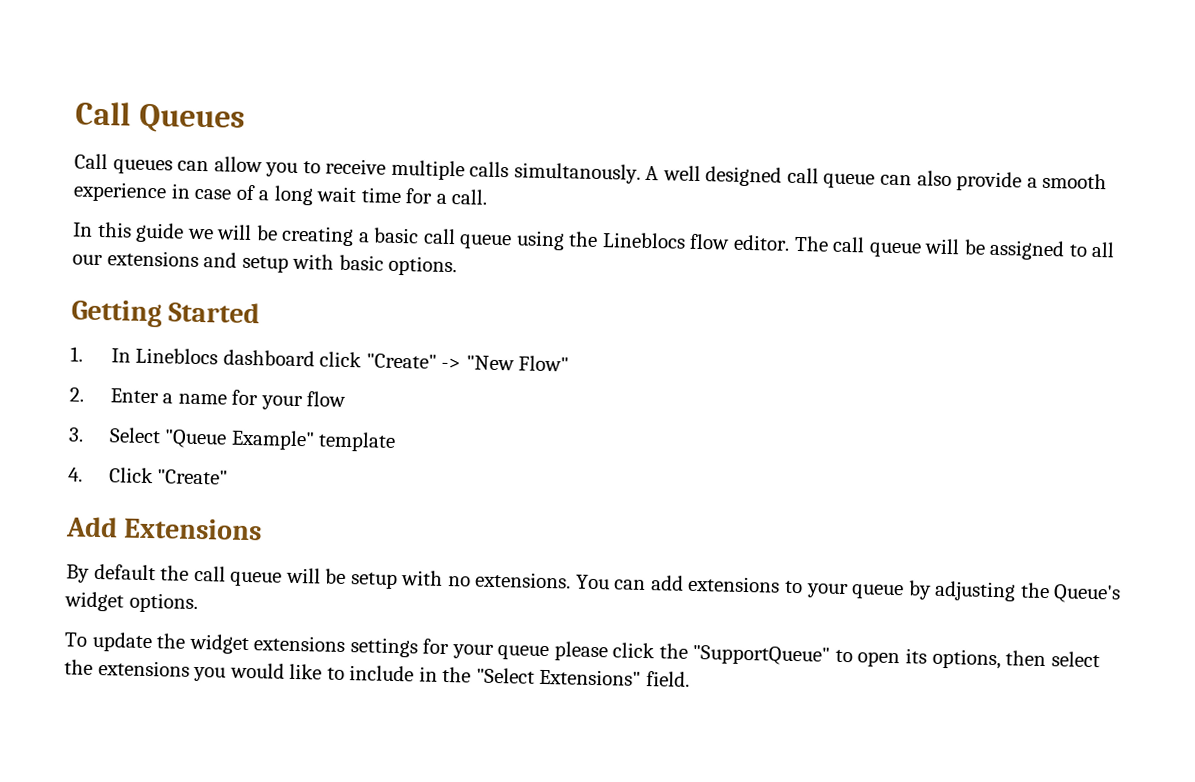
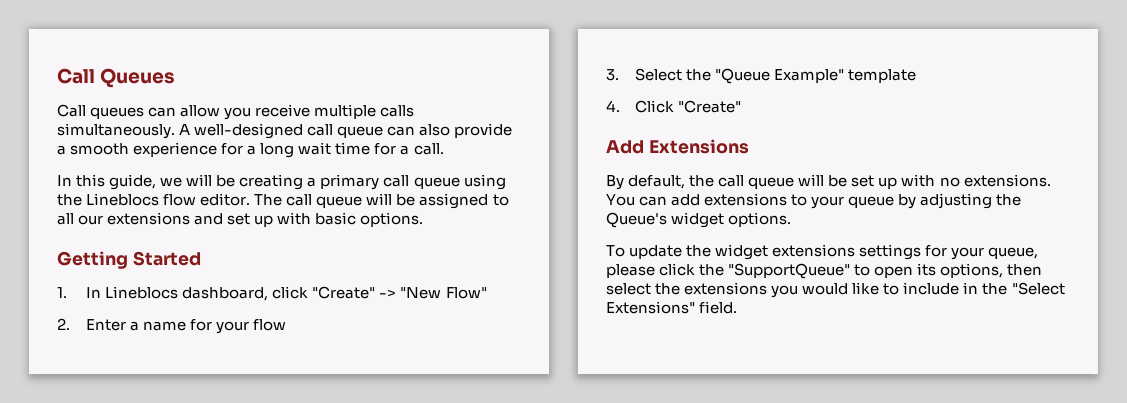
- Call queues can allow you to receive multiple calls simultanously. A well designed call queue can also provide a smooth experience in case of a long wait time for a call.
+ Call queues can allow you receive multiple calls simultaneously. A well-designed call queue can also provide a smooth experience for a long wait time for a call.
- In this guide we will be creating a basic call queue using the Lineblocs flow editor.
+ In this guide, we will be creating a primary call queue using the Lineblocs flow editor.
- The call queue will be assigned to all our extensions and setup with basic options.
+ The call queue will be assigned to all our extensions and set up with basic options.
- 1. In Lineblocs dashboard click "Create" -> "New Flow"
+ 1. In Lineblocs dashboard, click "Create" -> "New Flow"
- 3. Select "Queue Example" template
+ 3. Select the "Queue Example" template
- By default the call queue will be setup with no extensions.
+ By default, the call queue will be set up with no extensions.
- To update the widget extensions settings for your queue please click the "SupportQueue" to open its options, then select the extensions you would like to include in the "Select Extensions" field.
+ To update the widget extensions settings for your queue, please click the "SupportQueue" to open its options, then select the extensions you would like to include in the "Select Extensions" field.

